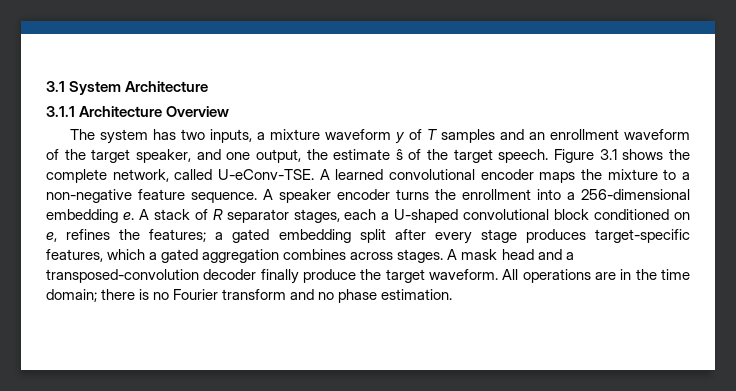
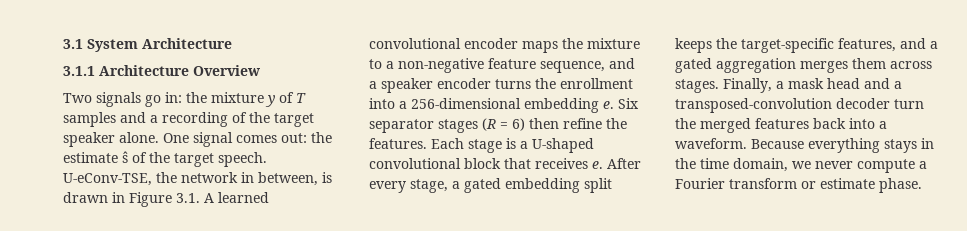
- The system has two inputs, a mixture waveform y of T samples and an enrollment waveform of the target speaker, and one output, the estimate ŝ of the target speech.
+ Two signals go in: the mixture y of T samples and a recording of the target speaker alone. One signal comes out: the estimate ŝ of the target speech.
- Figure 3.1 shows the complete network, called U-eConv-TSE. A learned convolutional encoder maps the mixture to a non-negative feature sequence. A speaker encoder turns the enrollment into a 256-dimensional embedding e.
+ U-eConv-TSE, the network in between, is drawn in Figure 3.1. A learned convolutional encoder maps the mixture to a non-negative feature sequence, and a speaker encoder turns the enrollment into a 256-dimensional embedding e.
- A stack of R separator stages, each a U-shaped convolutional block conditioned on e, refines the features; a gated embedding split after every stage produces target-specific features, which a gated aggregation combines across stages. A mask head and a transposed-convolution decoder finally produce the target waveform. All operations are in the time domain; there is no Fourier transform and no phase estimation.
+ Six separator stages (R = 6) then refine the features. Each stage is a U-shaped convolutional block that receives e. After every stage, a gated embedding split keeps the target-specific features, and a gated aggregation merges them across stages. Finally, a mask head and a transposed-convolution decoder turn the merged features back into a waveform. Because everything stays in the time domain, we never compute a Fourier transform or estimate phase.

